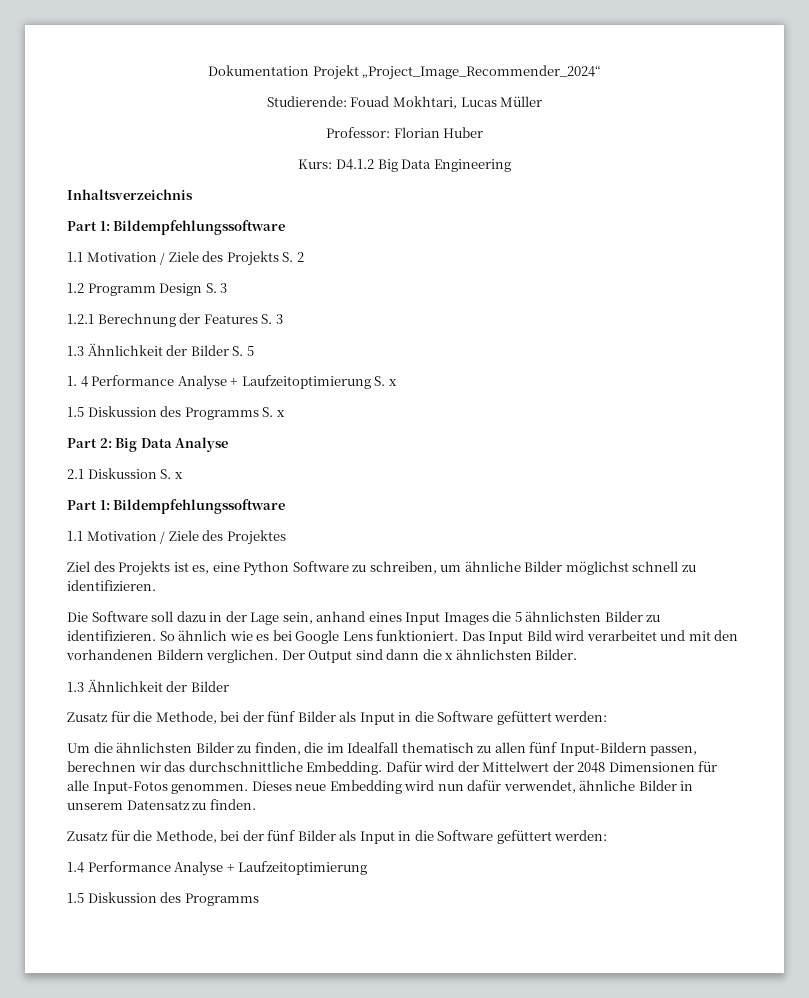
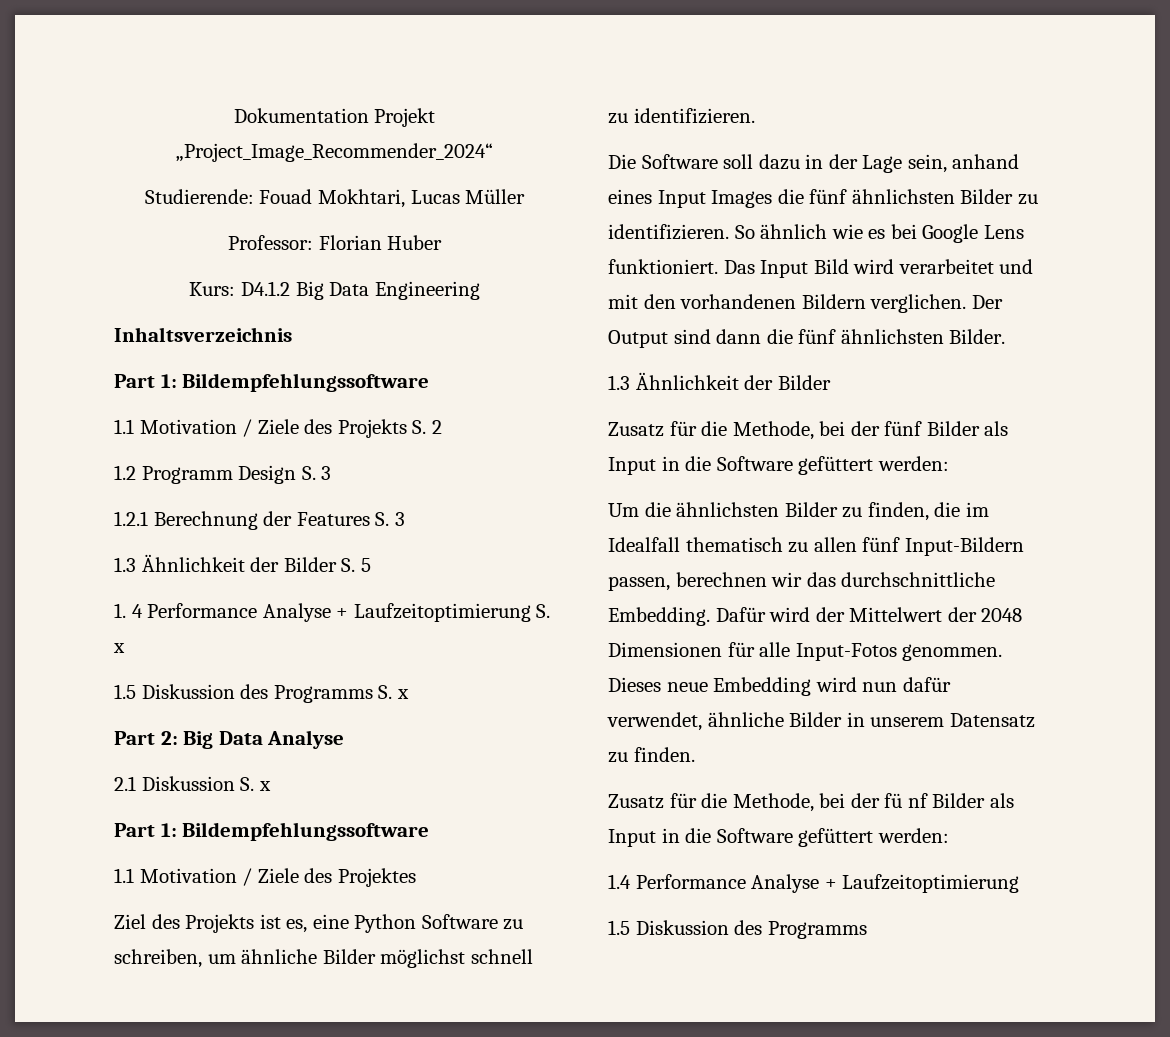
- Die Software soll dazu in der Lage sein, anhand eines Input Images die 5 ähnlichsten Bilder zu identifizieren.
+ Die Software soll dazu in der Lage sein, anhand eines Input Images die fünf ähnlichsten Bilder zu identifizieren.
- Der Output sind dann die x ähnlichsten Bilder.
+ Der Output sind dann die fünf ähnlichsten Bilder.
  Dieses neue Embedding wird nun dafür verwendet, ähnliche Bilder in unserem Datensatz zu finden.
- Zusatz für die Methode, bei der fünf Bilder als Input in die Software gefüttert werden:
+ Zusatz für die Methode, bei der fü nf Bilder als Input in die Software gefüttert werden:

